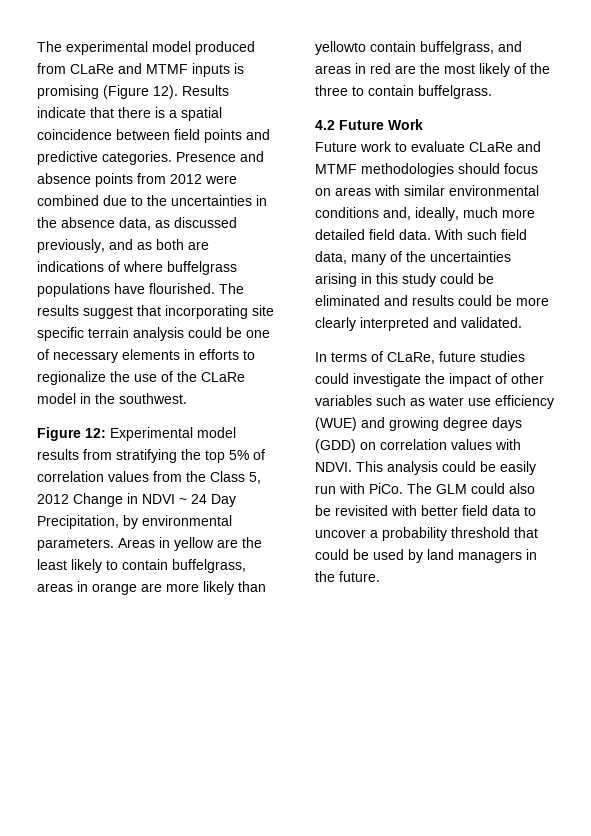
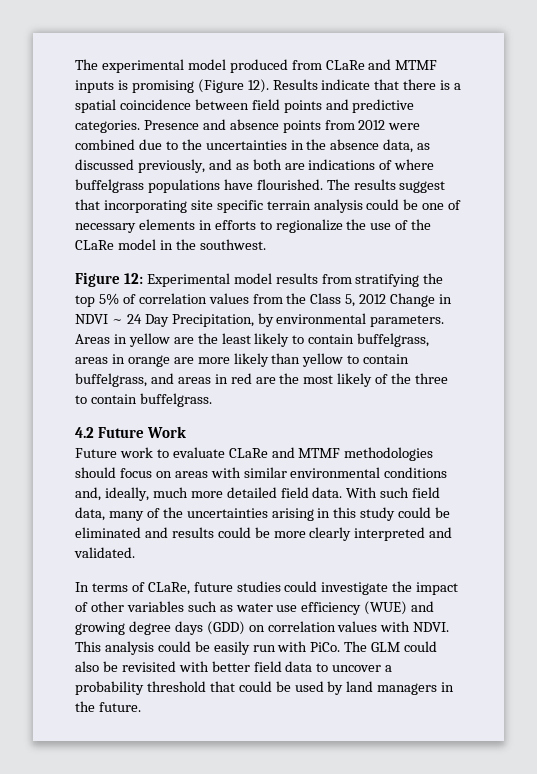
- Areas in yellow are the least likely to contain buffelgrass, areas in orange are more likely than yellowto contain buffelgrass, and areas in red are the most likely of the three to contain buffelgrass.
+ Areas in yellow are the least likely to contain buffelgrass, areas in orange are more likely than yellow to contain buffelgrass, and areas in red are the most likely of the three to contain buffelgrass.

